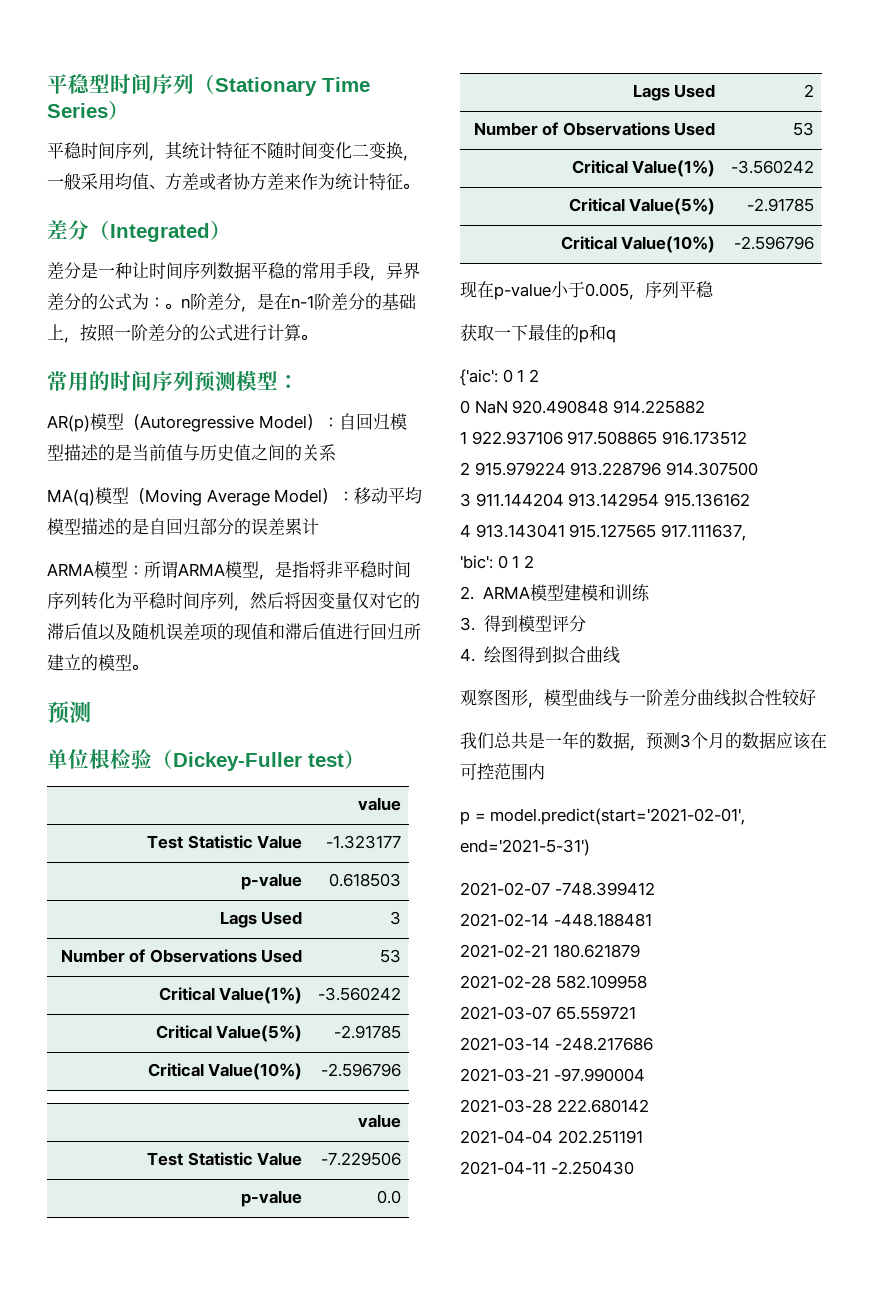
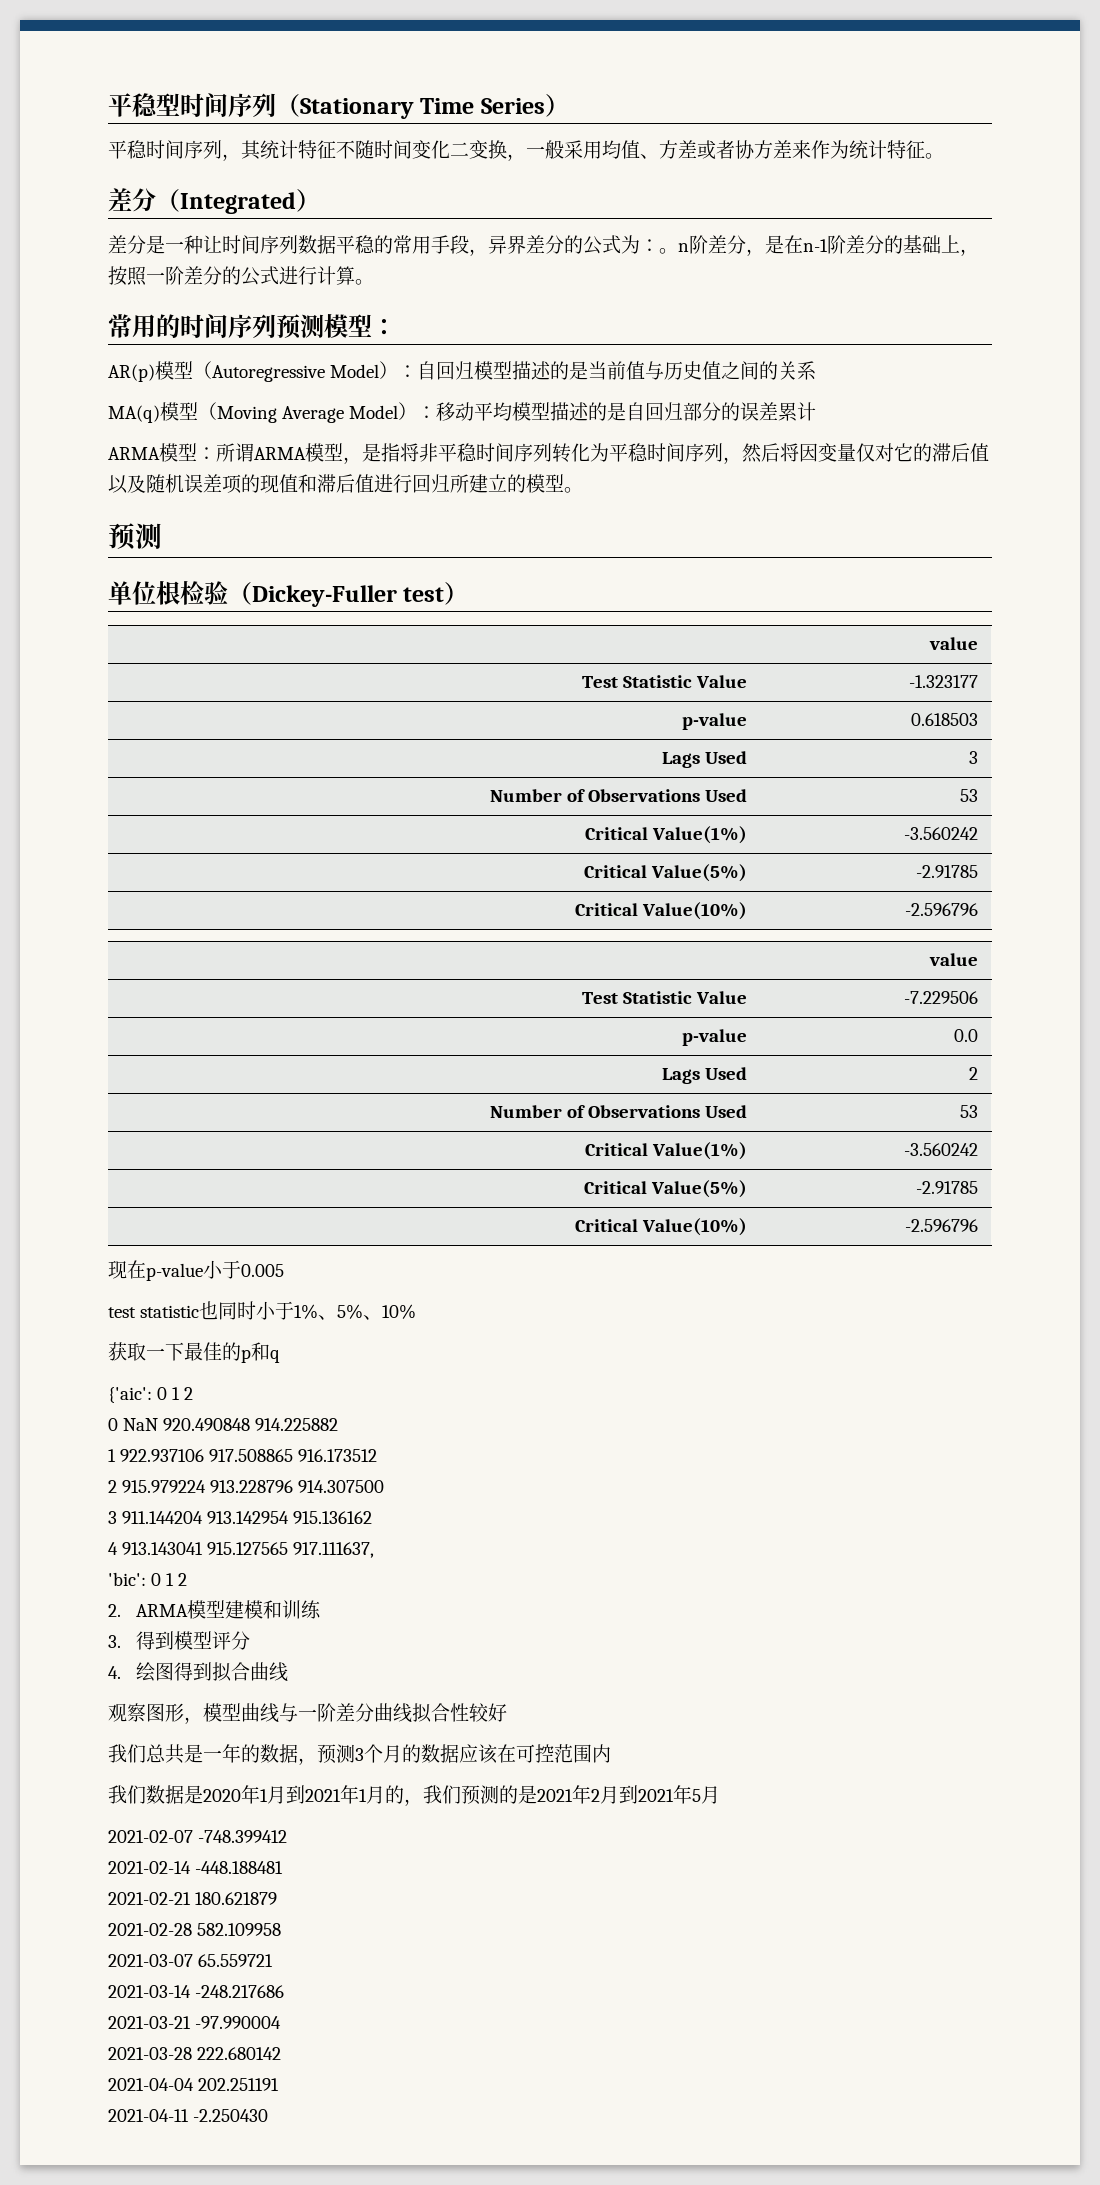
- 现在p-value小于0.005，序列平稳
+ 现在p-value小于0.005
+ test statistic也同时小于1%、5%、10%
- p = model.predict(start='2021-02-01', end='2021-5-31')
+ 我们数据是2020年1月到2021年1月的，我们预测的是2021年2月到2021年5月

